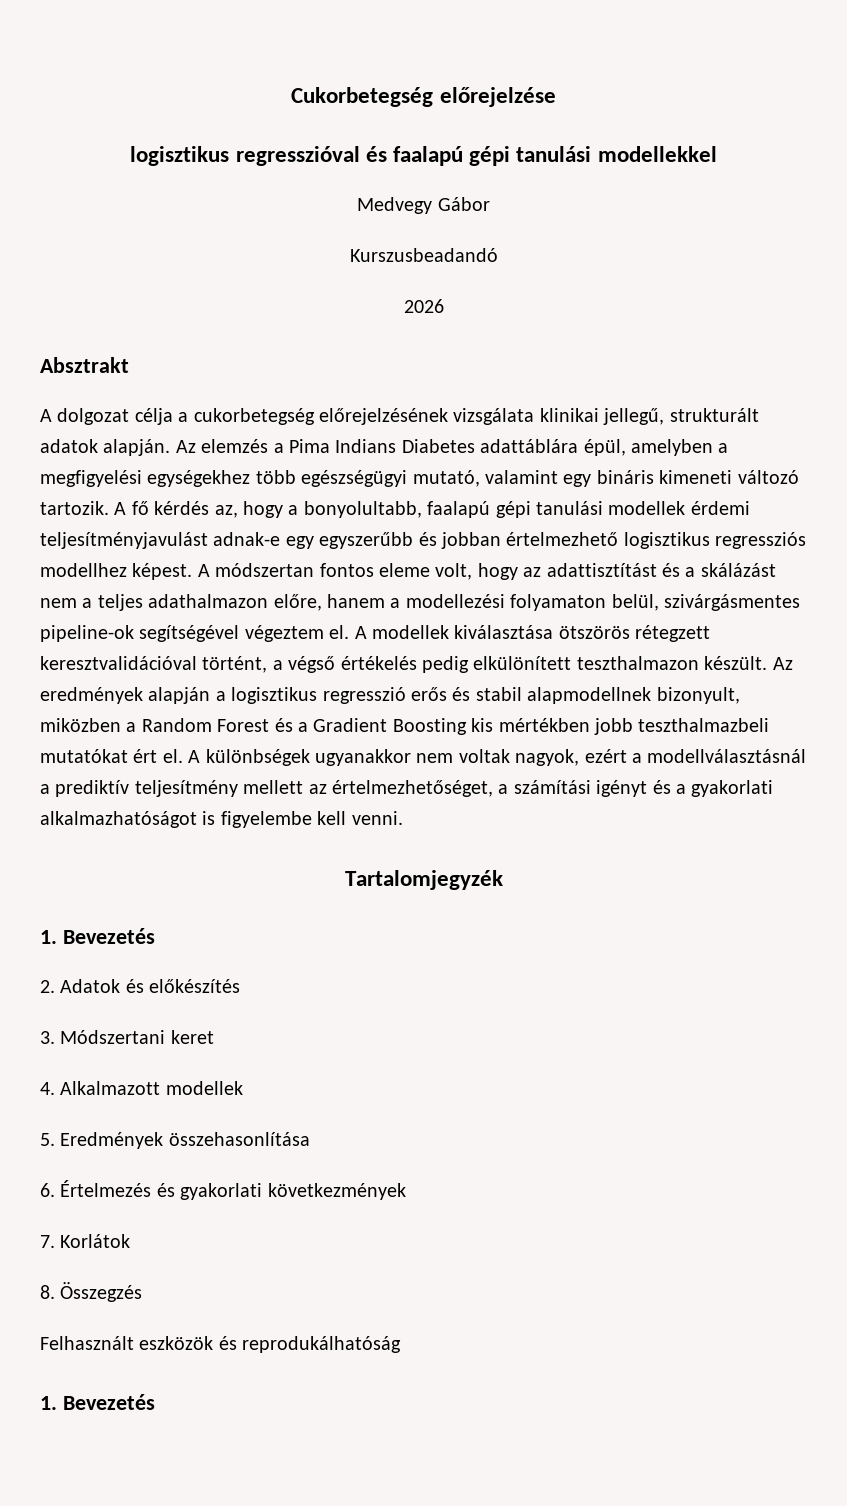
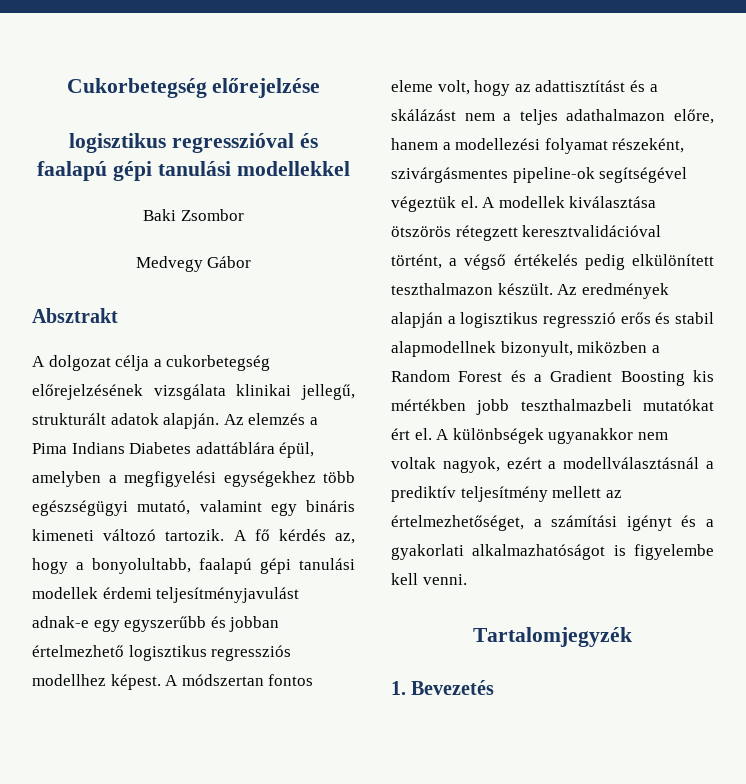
+ Baki Zsombor
- Kurszusbeadandó
- 2026
- A módszertan fontos eleme volt, hogy az adattisztítást és a skálázást nem a teljes adathalmazon előre, hanem a modellezési folyamaton belül, szivárgásmentes pipeline-ok segítségével végeztem el.
+ A módszertan fontos eleme volt, hogy az adattisztítást és a skálázást nem a teljes adathalmazon előre, hanem a modellezési folyamat részeként, szivárgásmentes pipeline-ok segítségével végeztük el.
- 2. Adatok és előkészítés
- 3. Módszertani keret
- 4. Alkalmazott modellek
- 5. Eredmények összehasonlítása
- 6. Értelmezés és gyakorlati következmények
- 7. Korlátok
- 8. Összegzés
- Felhasznált eszközök és reprodukálhatóság
- 1. Bevezetés

